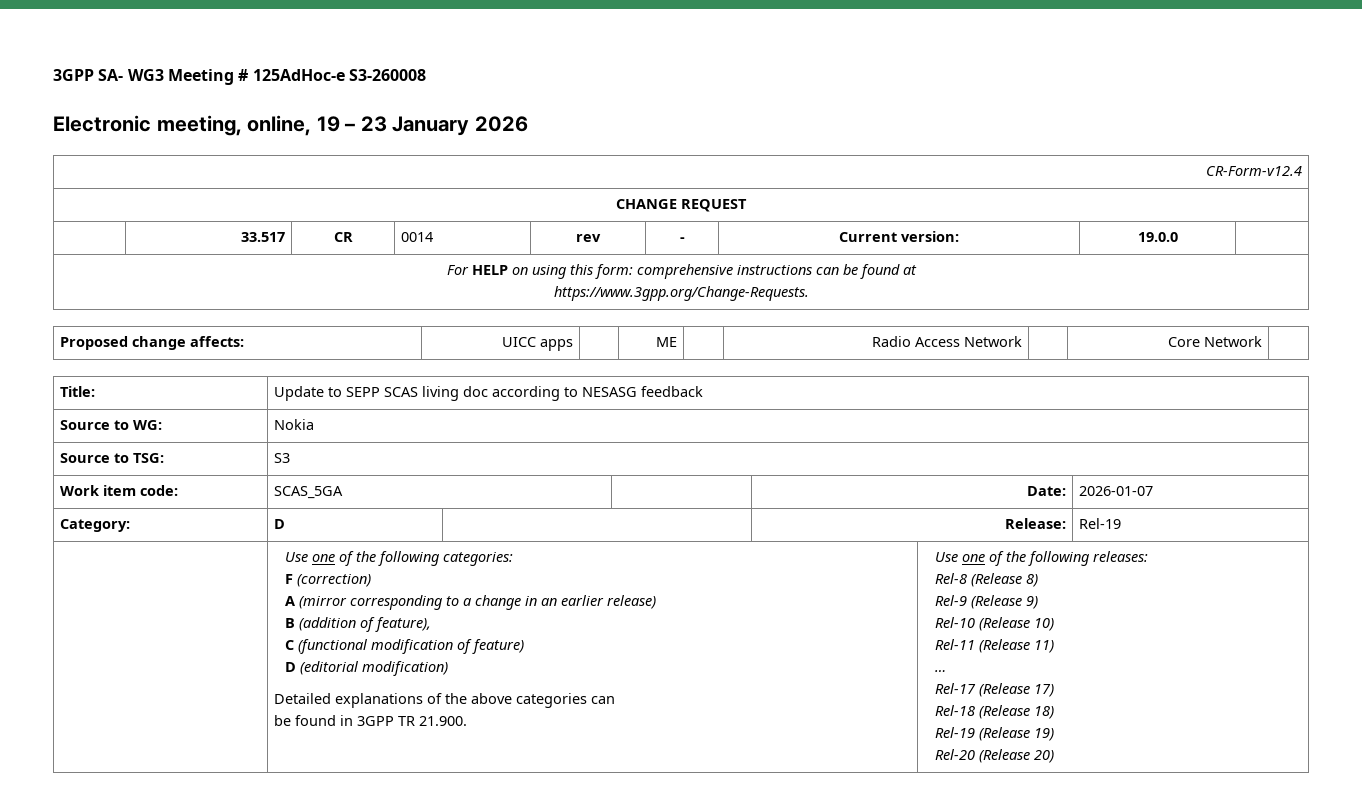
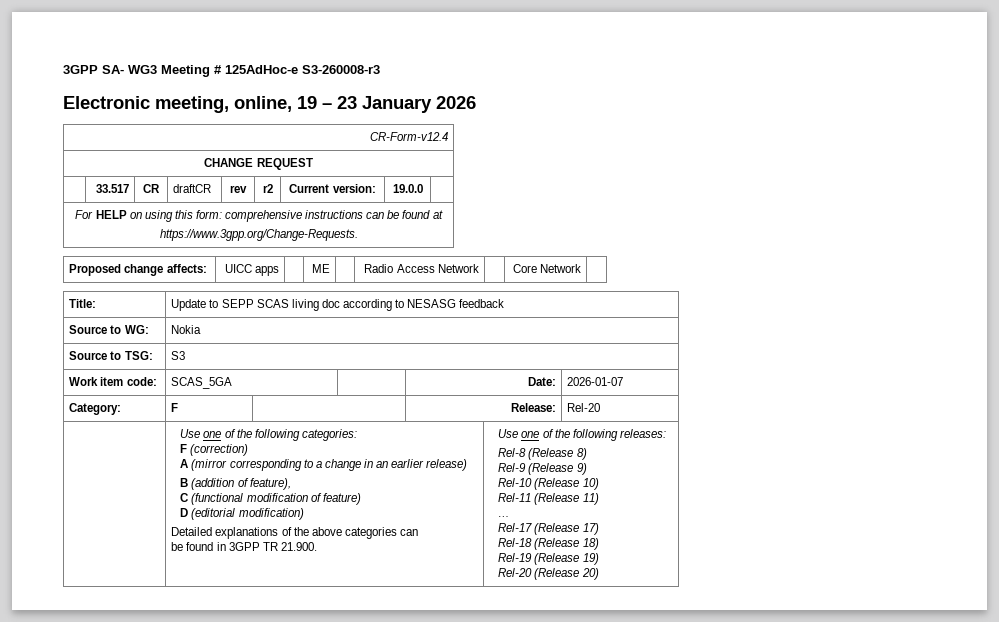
- 3GPP SA- WG3 Meeting # 125AdHoc-e S3-260008
+ 3GPP SA- WG3 Meeting # 125AdHoc-e S3-260008-r3
- | 33.517 | CR | 0014 | rev | - | Current version: | 19.0.0 |
+ | 33.517 | CR | draftCR | rev | r2 | Current version: | 19.0.0 |
- Category: | D | | Release: | Rel-19
+ Category: | F | | Release: | Rel-20

